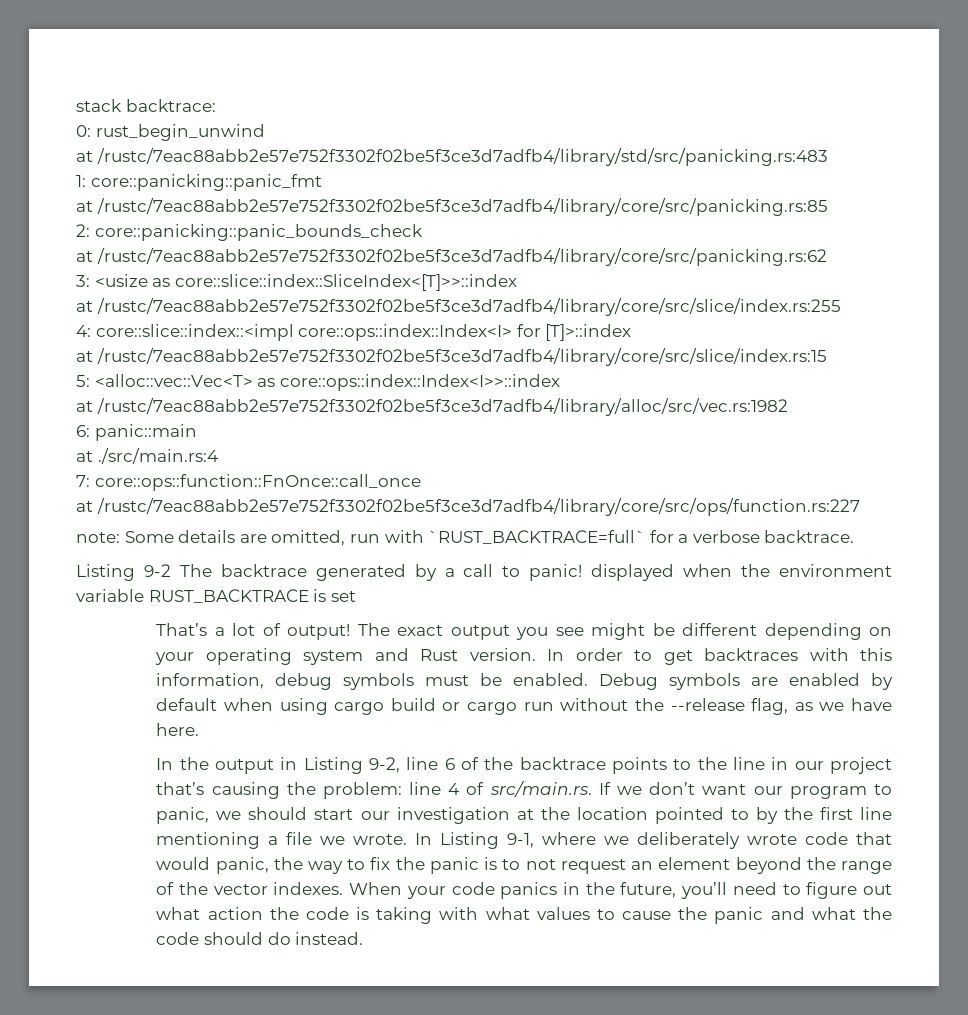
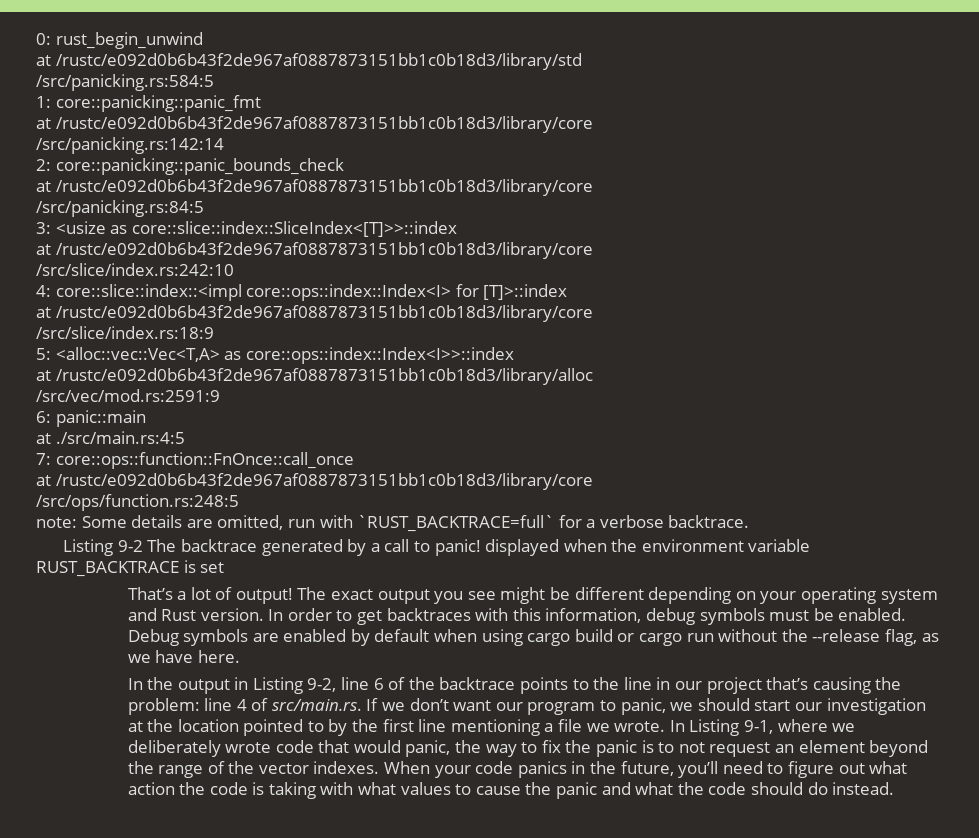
- stack backtrace:
- at /rustc/7eac88abb2e57e752f3302f02be5f3ce3d7adfb4/library/std/src/panicking.rs:483
+ at /rustc/e092d0b6b43f2de967af0887873151bb1c0b18d3/library/std
+ /src/panicking.rs:584:5
  1: core::panicking::panic_fmt
- at /rustc/7eac88abb2e57e752f3302f02be5f3ce3d7adfb4/library/core/src/panicking.rs:85
+ at /rustc/e092d0b6b43f2de967af0887873151bb1c0b18d3/library/core
+ /src/panicking.rs:142:14
  2: core::panicking::panic_bounds_check
- at /rustc/7eac88abb2e57e752f3302f02be5f3ce3d7adfb4/library/core/src/panicking.rs:62
+ at /rustc/e092d0b6b43f2de967af0887873151bb1c0b18d3/library/core
+ /src/panicking.rs:84:5
  3: <usize as core::slice::index::SliceIndex<[T]>>::index
- at /rustc/7eac88abb2e57e752f3302f02be5f3ce3d7adfb4/library/core/src/slice/index.rs:255
+ at /rustc/e092d0b6b43f2de967af0887873151bb1c0b18d3/library/core
+ /src/slice/index.rs:242:10
  4: core::slice::index::<impl core::ops::index::Index<I> for [T]>::index
- at /rustc/7eac88abb2e57e752f3302f02be5f3ce3d7adfb4/library/core/src/slice/index.rs:15
+ at /rustc/e092d0b6b43f2de967af0887873151bb1c0b18d3/library/core
+ /src/slice/index.rs:18:9
- 5: <alloc::vec::Vec<T> as core::ops::index::Index<I>>::index
+ 5: <alloc::vec::Vec<T,A> as core::ops::index::Index<I>>::index
- at /rustc/7eac88abb2e57e752f3302f02be5f3ce3d7adfb4/library/alloc/src/vec.rs:1982
+ at /rustc/e092d0b6b43f2de967af0887873151bb1c0b18d3/library/alloc
+ /src/vec/mod.rs:2591:9
- at ./src/main.rs:4
+ at ./src/main.rs:4:5
  7: core::ops::function::FnOnce::call_once
- at /rustc/7eac88abb2e57e752f3302f02be5f3ce3d7adfb4/library/core/src/ops/function.rs:227
+ at /rustc/e092d0b6b43f2de967af0887873151bb1c0b18d3/library/core
+ /src/ops/function.rs:248:5

